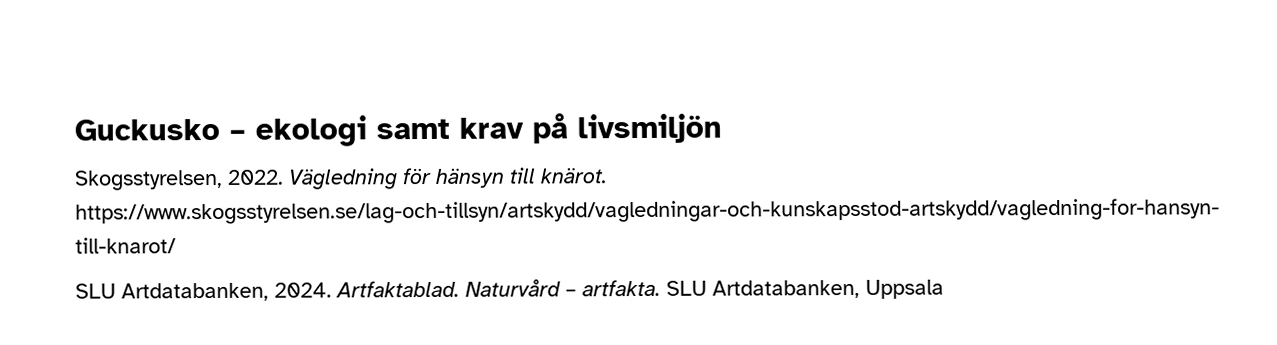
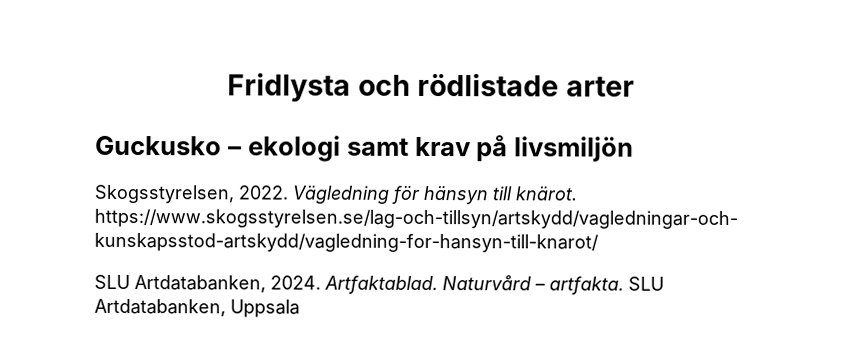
+ Fridlysta och rödlistade arter

